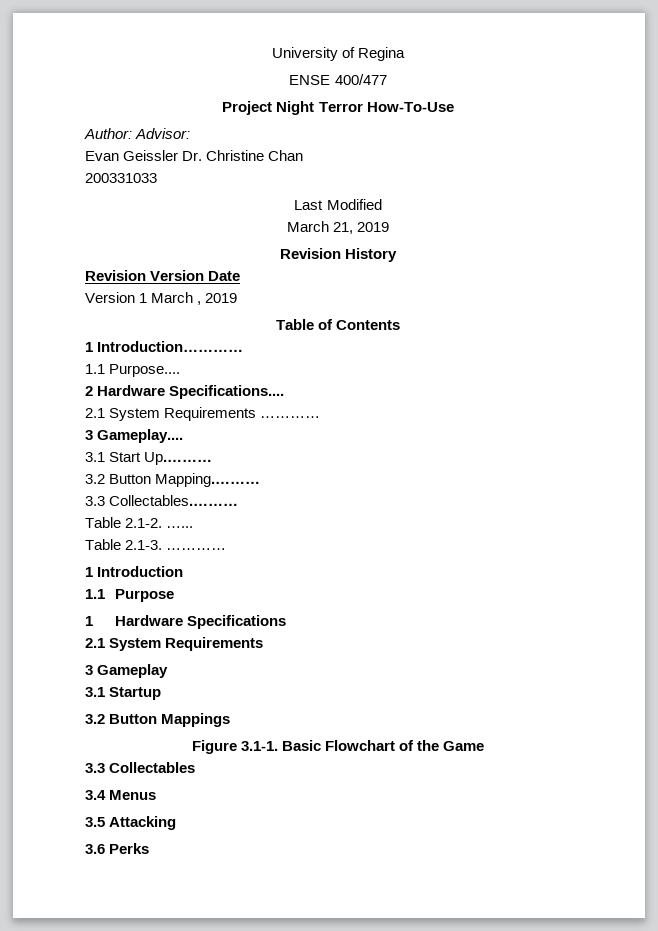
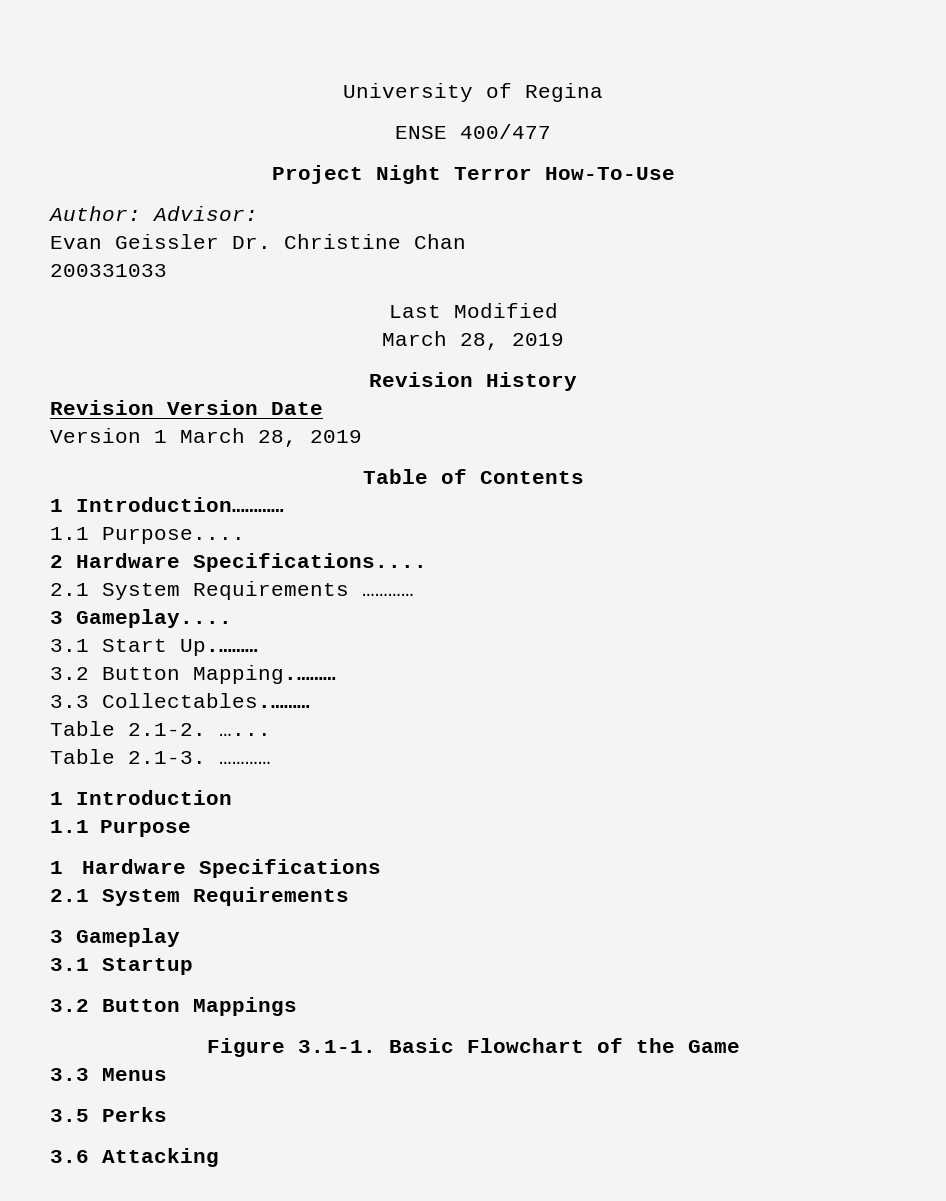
  Last Modified
- March 21, 2019
+ March 28, 2019
- Version 1 March , 2019
+ Version 1 March 28, 2019
- 3.3 Collectables
- 3.4 Menus
+ 3.3 Menus
- 3.5 Attacking
+ 3.5 Perks
- 3.6 Perks
+ 3.6 Attacking

